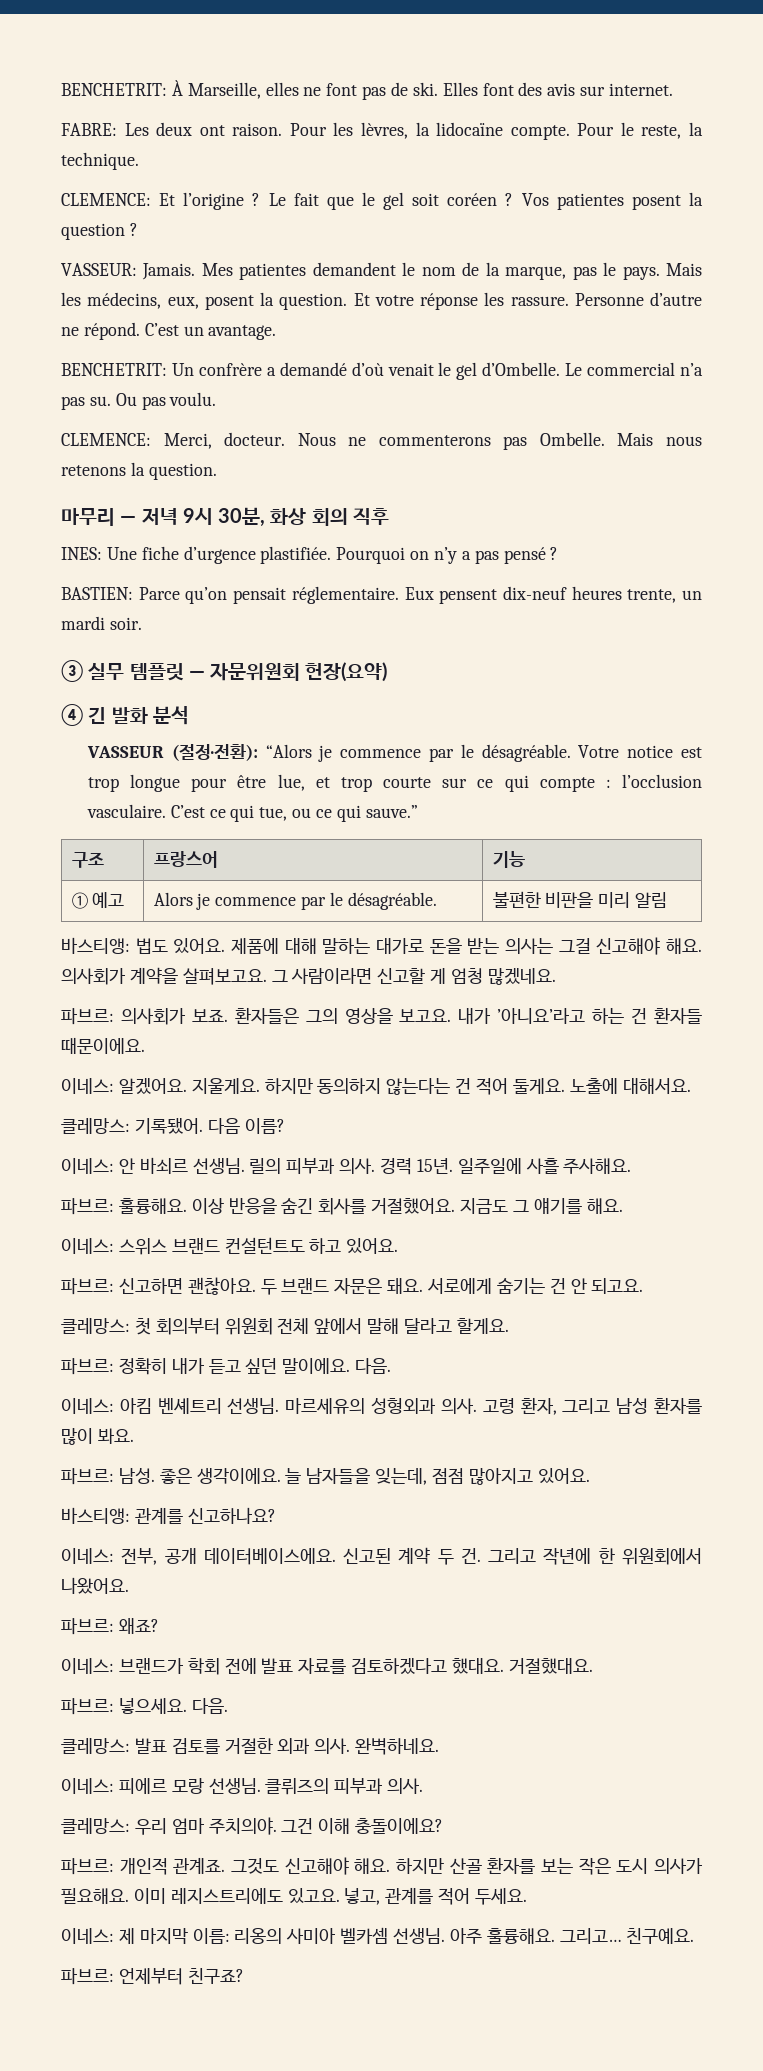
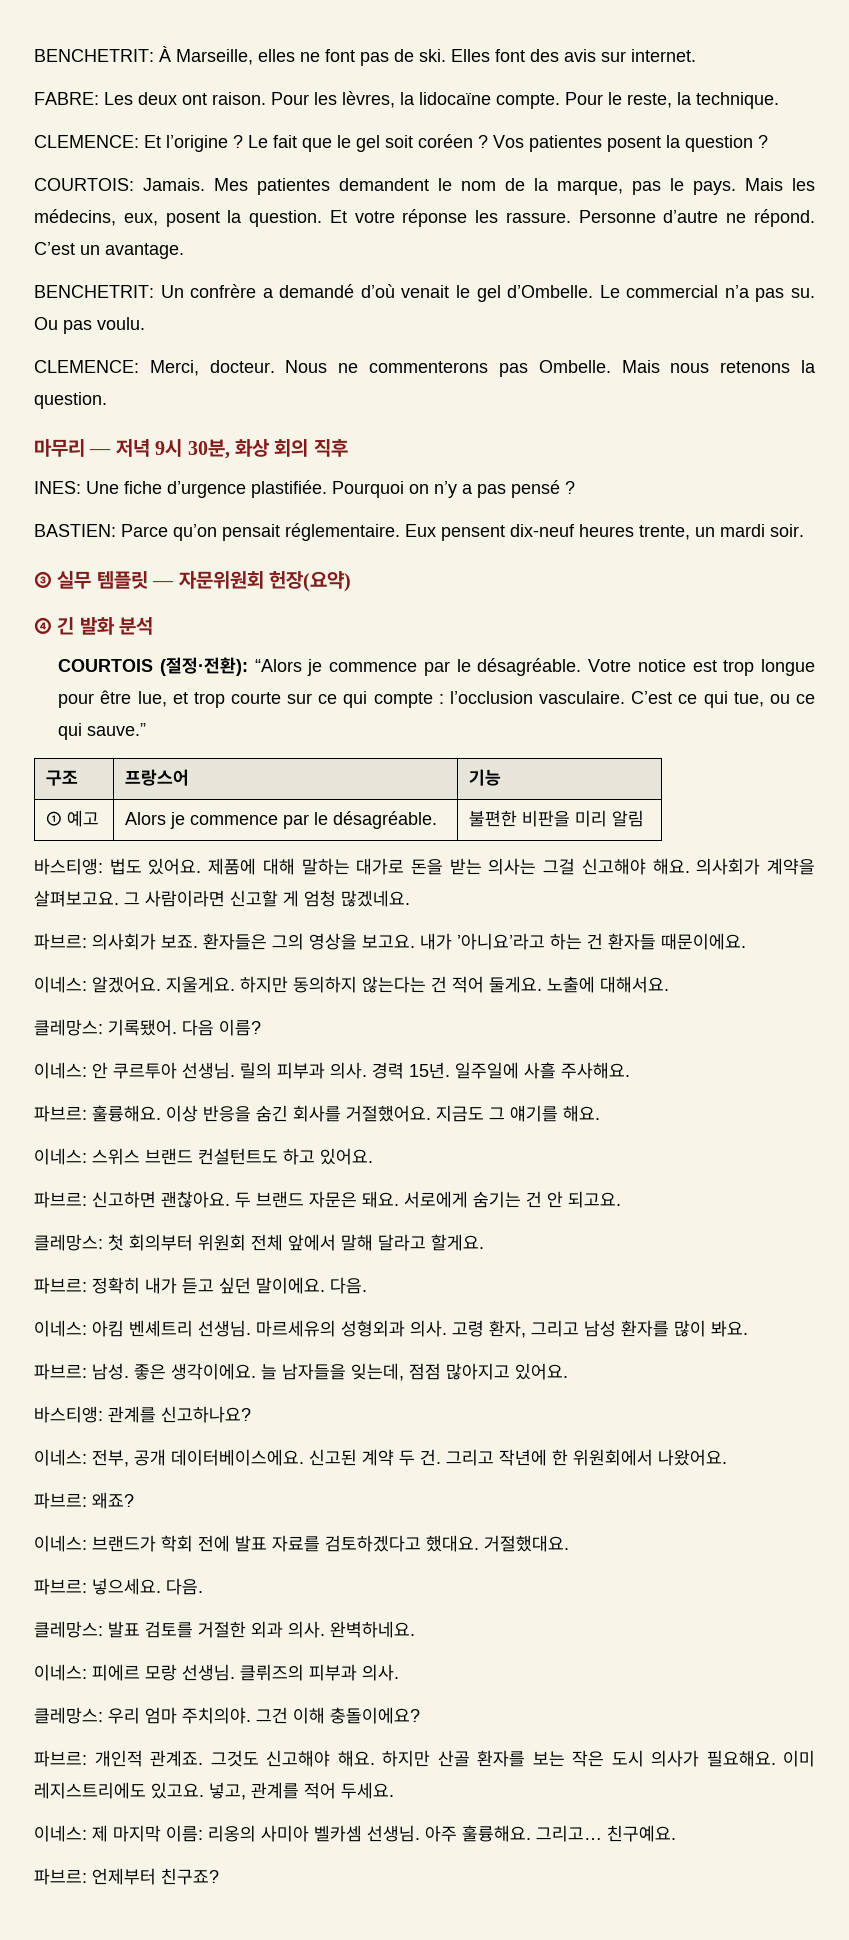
- VASSEUR: Jamais.
+ COURTOIS: Jamais.
- VASSEUR (절정·전환): “Alors je commence par le désagréable.
+ COURTOIS (절정·전환): “Alors je commence par le désagréable.
- 이네스: 안 바쇠르 선생님.
+ 이네스: 안 쿠르투아 선생님.

